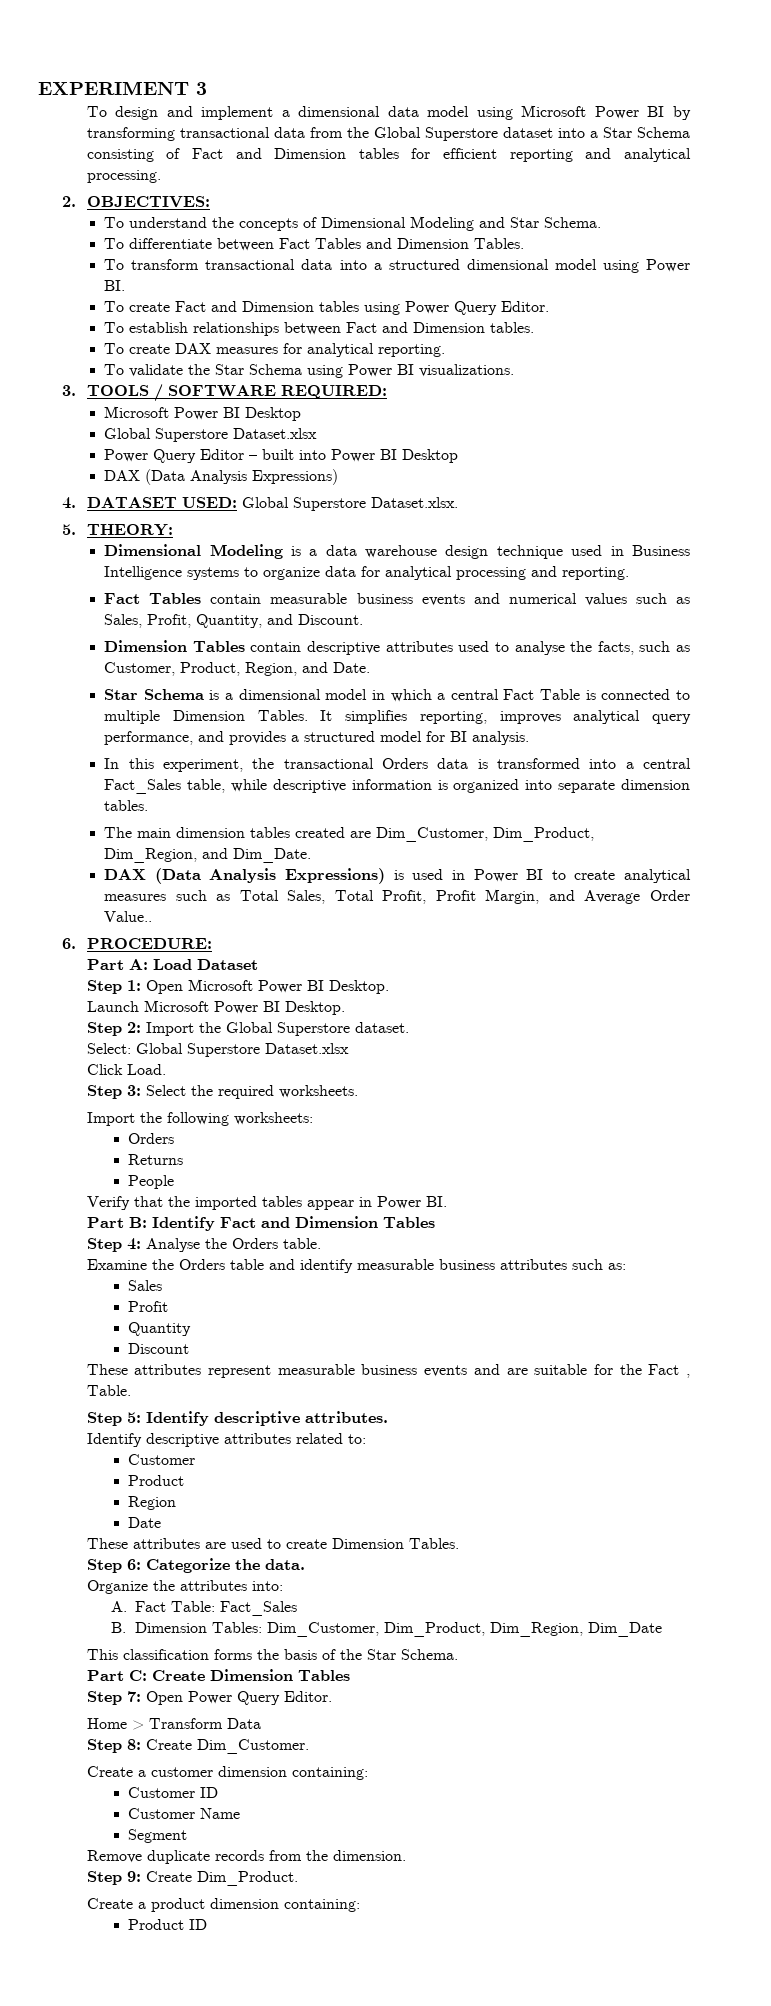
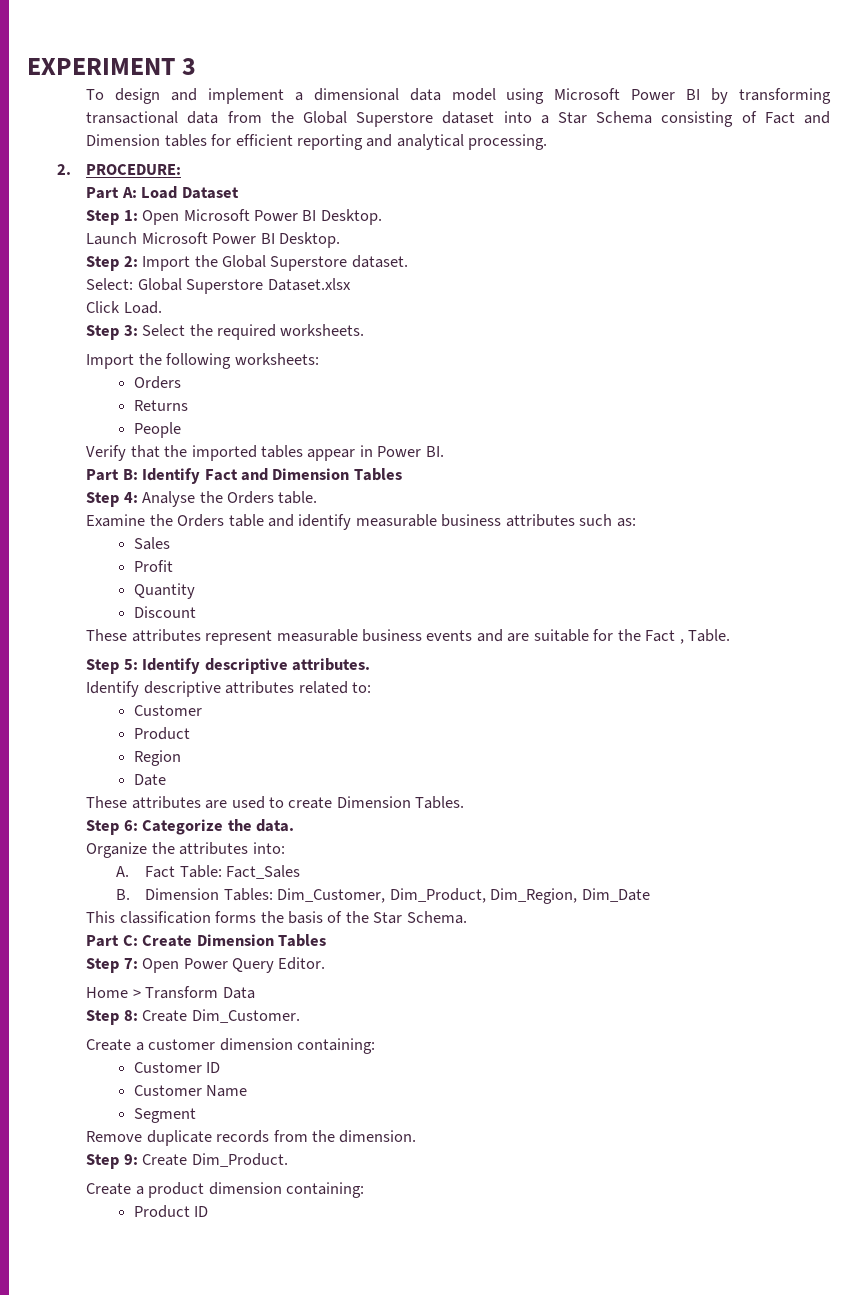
- 2. OBJECTIVES:
- To understand the concepts of Dimensional Modeling and Star Schema.
- To differentiate between Fact Tables and Dimension Tables.
- To transform transactional data into a structured dimensional model using Power BI.
- To create Fact and Dimension tables using Power Query Editor.
- To establish relationships between Fact and Dimension tables.
- To create DAX measures for analytical reporting.
- To validate the Star Schema using Power BI visualizations.
- 3. TOOLS / SOFTWARE REQUIRED:
- Microsoft Power BI Desktop
- Global Superstore Dataset.xlsx
- Power Query Editor – built into Power BI Desktop
- DAX (Data Analysis Expressions)
- 4. DATASET USED: Global Superstore Dataset.xlsx.
- 5. THEORY:
- Dimensional Modeling is a data warehouse design technique used in Business Intelligence systems to organize data for analytical processing and reporting.
- Fact Tables contain measurable business events and numerical values such as Sales, Profit, Quantity, and Discount.
- Dimension Tables contain descriptive attributes used to analyse the facts, such as Customer, Product, Region, and Date.
- Star Schema is a dimensional model in which a central Fact Table is connected to multiple Dimension Tables. It simplifies reporting, improves analytical query performance, and provides a structured model for BI analysis.
- In this experiment, the transactional Orders data is transformed into a central Fact_Sales table, while descriptive information is organized into separate dimension tables.
- The main dimension tables created are Dim_Customer, Dim_Product, Dim_Region, and Dim_Date.
- DAX (Data Analysis Expressions) is used in Power BI to create analytical measures such as Total Sales, Total Profit, Profit Margin, and Average Order Value..
- 6. PROCEDURE:
+ 2. PROCEDURE:

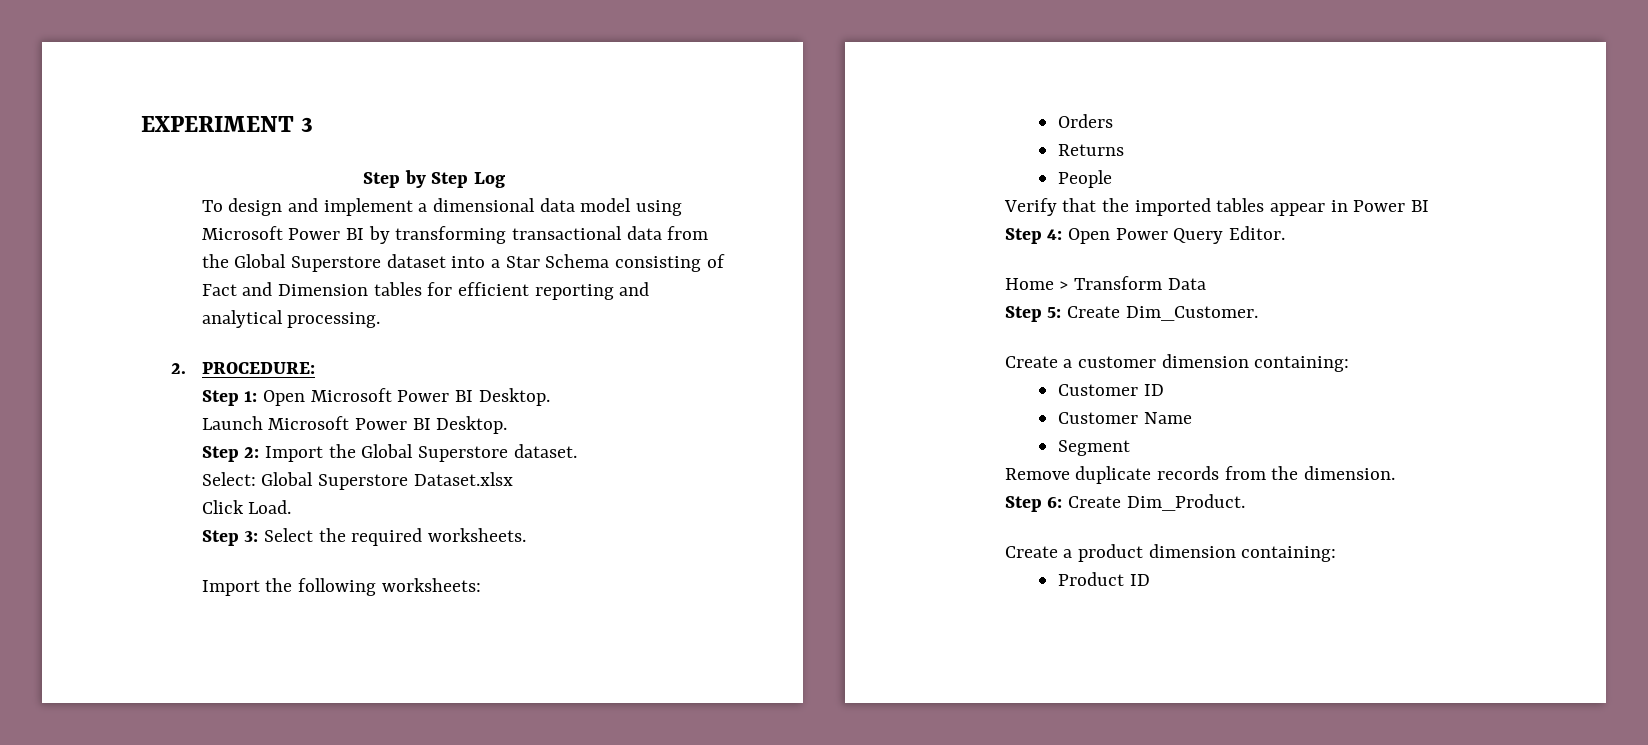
+ Step by Step Log
- Part A: Load Dataset
- Verify that the imported tables appear in Power BI.
- Part B: Identify Fact and Dimension Tables
- Step 4: Analyse the Orders table.
- Examine the Orders table and identify measurable business attributes such as:
- Sales
- Profit
- Quantity
- Discount
- These attributes represent measurable business events and are suitable for the Fact , Table.
- Step 5: Identify descriptive attributes.
- Identify descriptive attributes related to:
- Customer
- Product
- Region
- Date
- These attributes are used to create Dimension Tables.
- Step 6: Categorize the data.
- Organize the attributes into:
- A. Fact Table: Fact_Sales
- B. Dimension Tables: Dim_Customer, Dim_Product, Dim_Region, Dim_Date
- This classification forms the basis of the Star Schema.
- Part C: Create Dimension Tables
- Step 7: Open Power Query Editor.
+ Verify that the imported tables appear in Power BI
+ Step 4: Open Power Query Editor.
- Step 8: Create Dim_Customer.
+ Step 5: Create Dim_Customer.
- Step 9: Create Dim_Product.
+ Step 6: Create Dim_Product.

